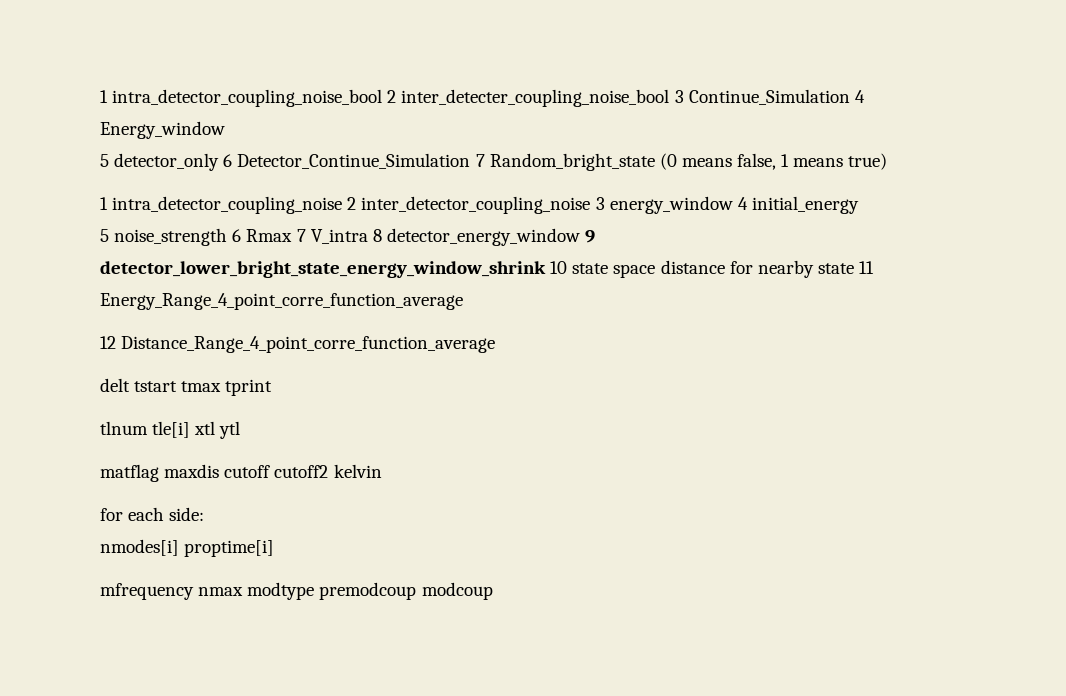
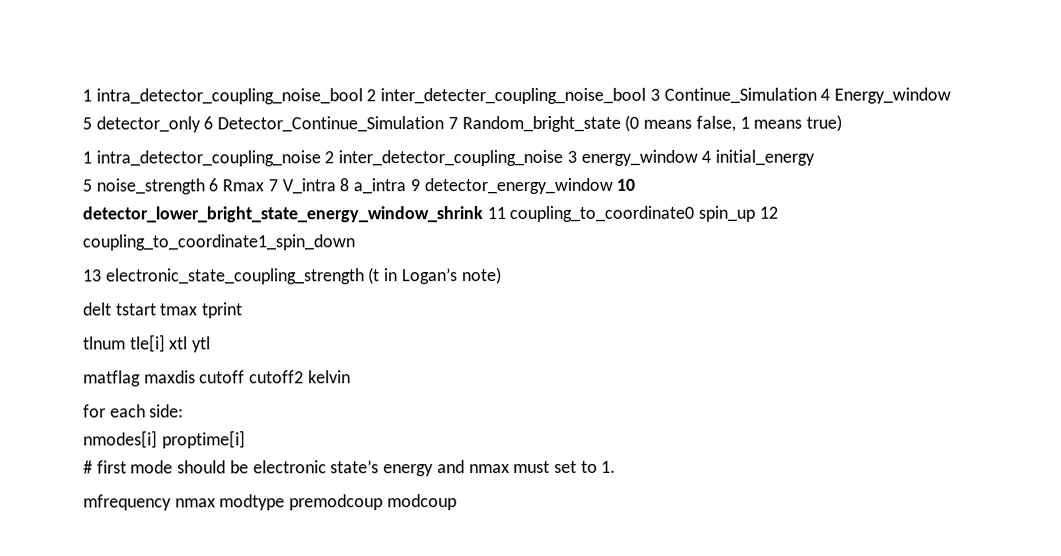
- 5 noise_strength 6 Rmax 7 V_intra 8 detector_energy_window 9 detector_lower_bright_state_energy_window_shrink 10 state space distance for nearby state 11 Energy_Range_4_point_corre_function_average
- 12 Distance_Range_4_point_corre_function_average
+ 5 noise_strength 6 Rmax 7 V_intra 8 a_intra 9 detector_energy_window 10 detector_lower_bright_state_energy_window_shrink 11 coupling_to_coordinate0 spin_up 12 coupling_to_coordinate1_spin_down
+ 13 electronic_state_coupling_strength (t in Logan’s note)
+ # first mode should be electronic state’s energy and nmax must set to 1.

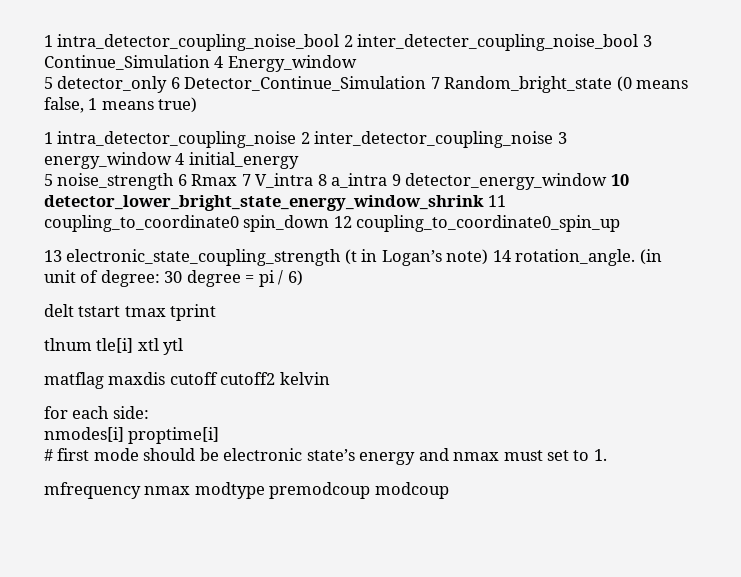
- 5 noise_strength 6 Rmax 7 V_intra 8 a_intra 9 detector_energy_window 10 detector_lower_bright_state_energy_window_shrink 11 coupling_to_coordinate0 spin_up 12 coupling_to_coordinate1_spin_down
+ 5 noise_strength 6 Rmax 7 V_intra 8 a_intra 9 detector_energy_window 10 detector_lower_bright_state_energy_window_shrink 11 coupling_to_coordinate0 spin_down 12 coupling_to_coordinate0_spin_up
- 13 electronic_state_coupling_strength (t in Logan’s note)
+ 13 electronic_state_coupling_strength (t in Logan’s note) 14 rotation_angle. (in unit of degree: 30 degree = pi / 6)

